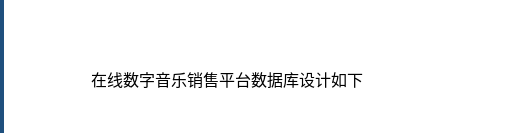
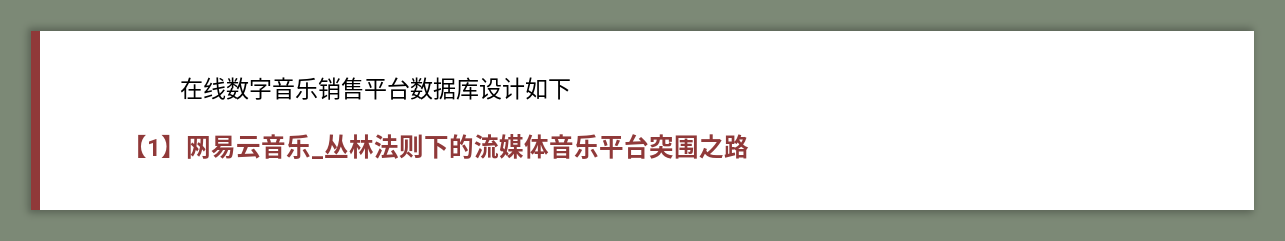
+ 【1】网易云音乐_丛林法则下的流媒体音乐平台突围之路

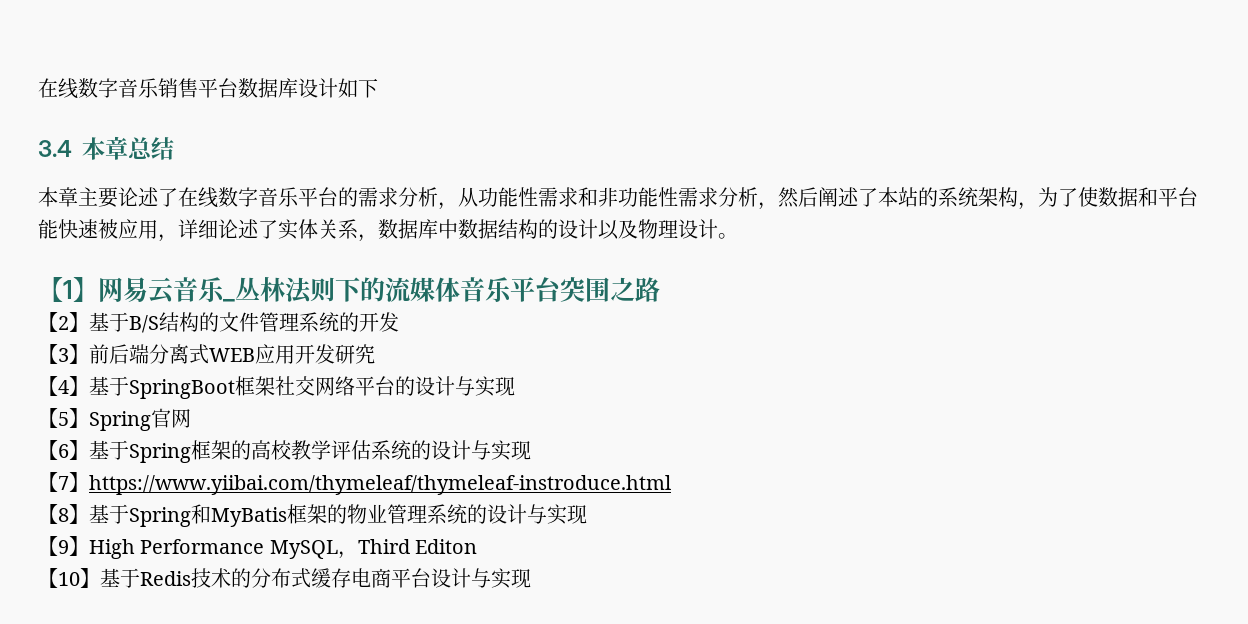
+ 3.4本章总结
+ 本章主要论述了在线数字音乐平台的需求分析，从功能性需求和非功能性需求分析，然后阐述了本站的系统架构，为了使数据和平台能快速被应用，详细论述了实体关系，数据库中数据结构的设计以及物理设计。
+ 【2】基于B/S结构的文件管理系统的开发
+ 【3】前后端分离式WEB应用开发研究
+ 【4】基于SpringBoot框架社交网络平台的设计与实现
+ 【5】Spring官网
+ 【6】基于Spring框架的高校教学评估系统的设计与实现
+ 【7】https://www.yiibai.com/thymeleaf/thymeleaf-instroduce.html
+ 【8】基于Spring和MyBatis框架的物业管理系统的设计与实现
+ 【9】High Performance MySQL，Third Editon
+ 【10】基于Redis技术的分布式缓存电商平台设计与实现

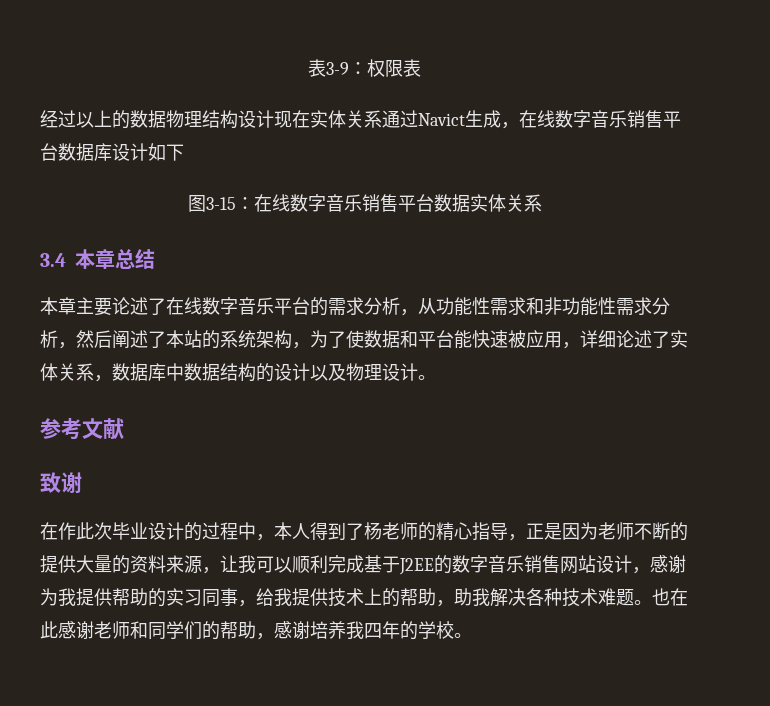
- 在线数字音乐销售平台数据库设计如下
+ 表3-9：权限表
+ 经过以上的数据物理结构设计现在实体关系通过Navict生成，在线数字音乐销售平台数据库设计如下
+ 图3-15：在线数字音乐销售平台数据实体关系
- 【1】网易云音乐_丛林法则下的流媒体音乐平台突围之路
- 【2】基于B/S结构的文件管理系统的开发
- 【3】前后端分离式WEB应用开发研究
- 【4】基于SpringBoot框架社交网络平台的设计与实现
- 【5】Spring官网
- 【6】基于Spring框架的高校教学评估系统的设计与实现
- 【7】https://www.yiibai.com/thymeleaf/thymeleaf-instroduce.html
- 【8】基于Spring和MyBatis框架的物业管理系统的设计与实现
- 【9】High Performance MySQL，Third Editon
- 【10】基于Redis技术的分布式缓存电商平台设计与实现
+ 参考文献
+ 致谢
+ 在作此次毕业设计的过程中，本人得到了杨老师的精心指导，正是因为老师不断的提供大量的资料来源，让我可以顺利完成基于J2EE的数字音乐销售网站设计，感谢为我提供帮助的实习同事，给我提供技术上的帮助，助我解决各种技术难题。也在此感谢老师和同学们的帮助，感谢培养我四年的学校。

